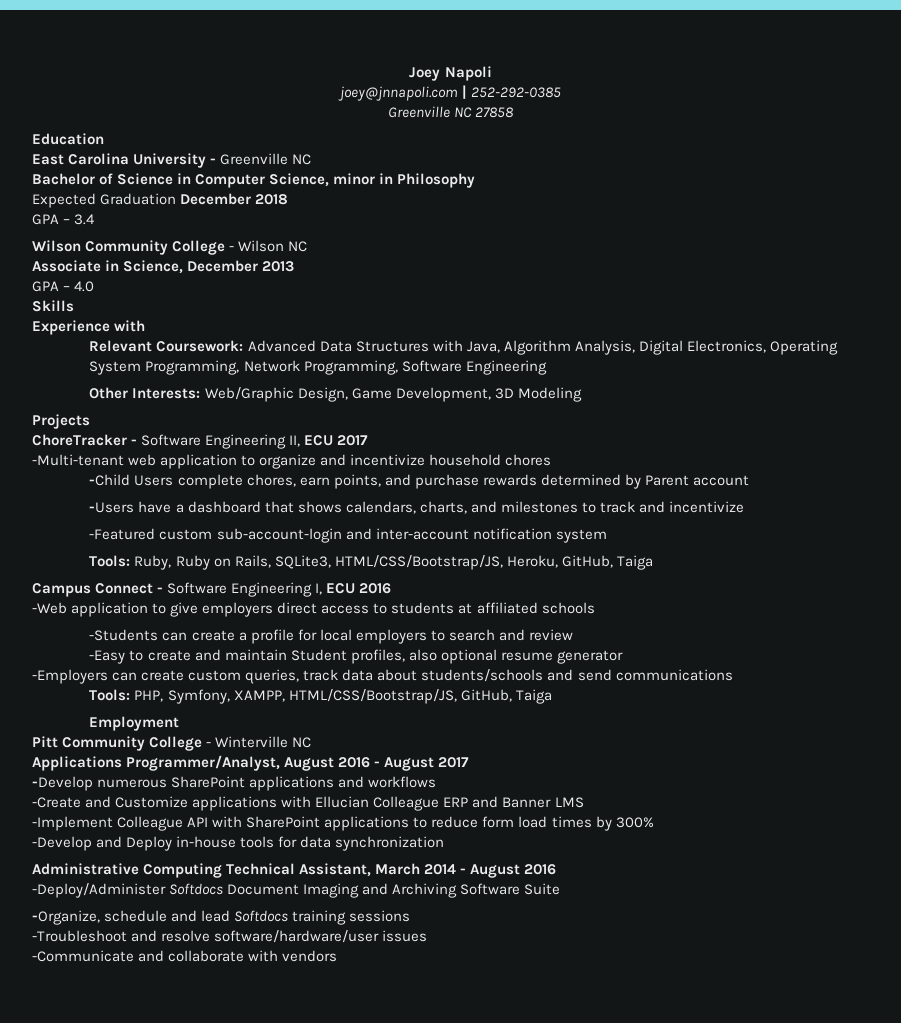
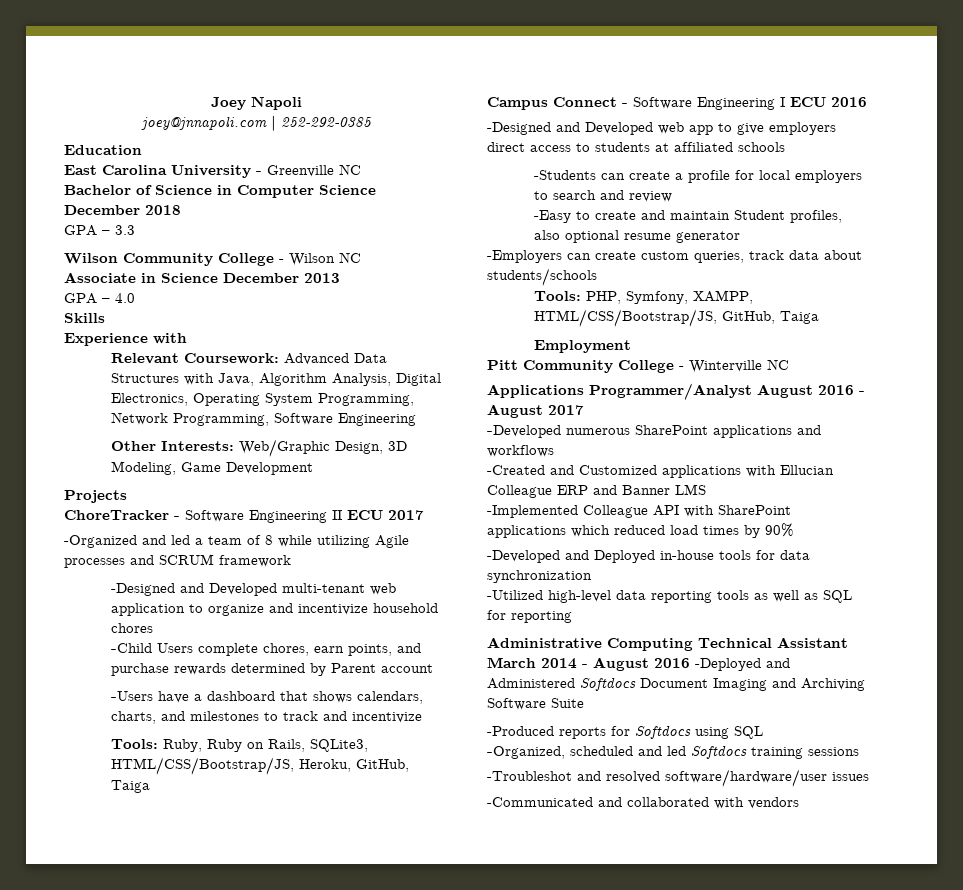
- Greenville NC 27858
- Bachelor of Science in Computer Science, minor in Philosophy
- Expected Graduation December 2018
+ Bachelor of Science in Computer Science December 2018
- GPA – 3.4
+ GPA – 3.3
- Associate in Science, December 2013
+ Associate in Science December 2013
- Other Interests: Web/Graphic Design, Game Development, 3D Modeling
+ Other Interests: Web/Graphic Design, 3D Modeling, Game Development
- ChoreTracker - Software Engineering II, ECU 2017
+ ChoreTracker - Software Engineering II ECU 2017
- -Multi-tenant web application to organize and incentivize household chores
+ -Organized and led a team of 8 while utilizing Agile processes and SCRUM framework
+ -Designed and Developed multi-tenant web application to organize and incentivize household chores
- -Featured custom sub-account-login and inter-account notification system
- Campus Connect - Software Engineering I, ECU 2016
+ Campus Connect - Software Engineering I ECU 2016
- -Web application to give employers direct access to students at affiliated schools
+ -Designed and Developed web app to give employers direct access to students at affiliated schools
- -Employers can create custom queries, track data about students/schools and send communications
+ -Employers can create custom queries, track data about students/schools
- Applications Programmer/Analyst, August 2016 - August 2017
+ Applications Programmer/Analyst August 2016 - August 2017
- -Develop numerous SharePoint applications and workflows
+ -Developed numerous SharePoint applications and workflows
- -Create and Customize applications with Ellucian Colleague ERP and Banner LMS
+ -Created and Customized applications with Ellucian Colleague ERP and Banner LMS
- -Implement Colleague API with SharePoint applications to reduce form load times by 300%
- -Develop and Deploy in-house tools for data synchronization
+ -Implemented Colleague API with SharePoint applications which reduced load times by 90%
+ -Developed and Deployed in-house tools for data synchronization
+ -Utilized high-level data reporting tools as well as SQL for reporting
- Administrative Computing Technical Assistant, March 2014 - August 2016
- -Deploy/Administer Softdocs Document Imaging and Archiving Software Suite
+ Administrative Computing Technical Assistant March 2014 - August 2016 -Deployed and Administered Softdocs Document Imaging and Archiving Software Suite
- -Organize, schedule and lead Softdocs training sessions
+ -Produced reports for Softdocs using SQL
+ -Organized, scheduled and led Softdocs training sessions
- -Troubleshoot and resolve software/hardware/user issues
+ -Troubleshot and resolved software/hardware/user issues
- -Communicate and collaborate with vendors
+ -Communicated and collaborated with vendors

